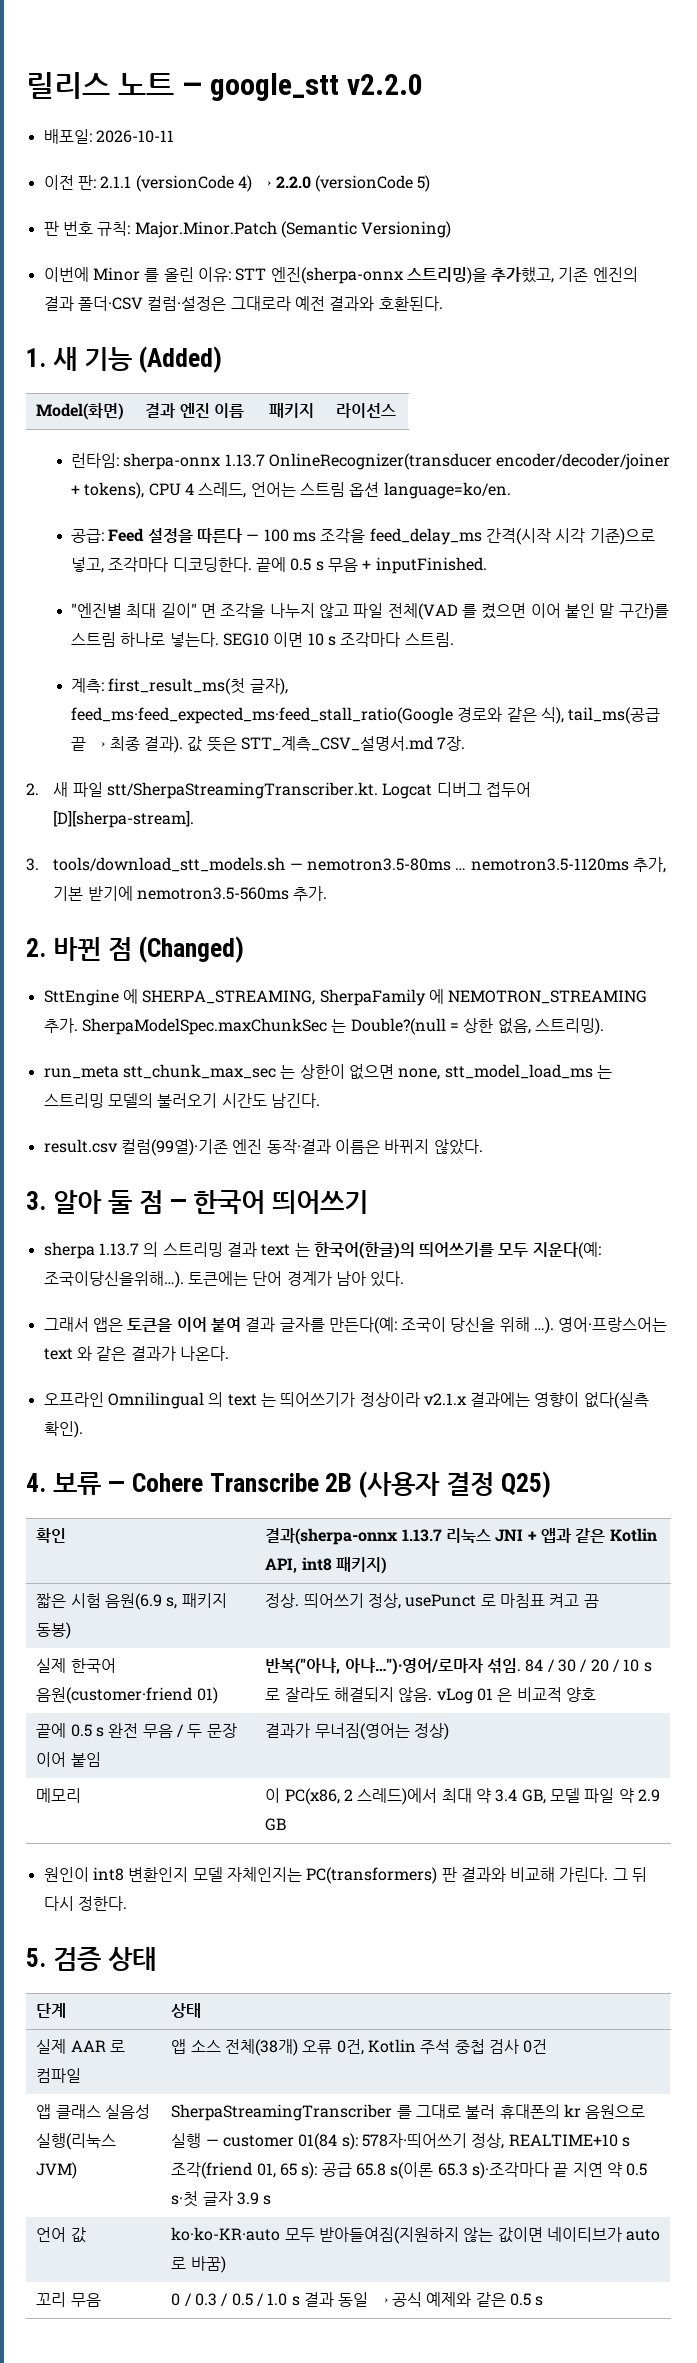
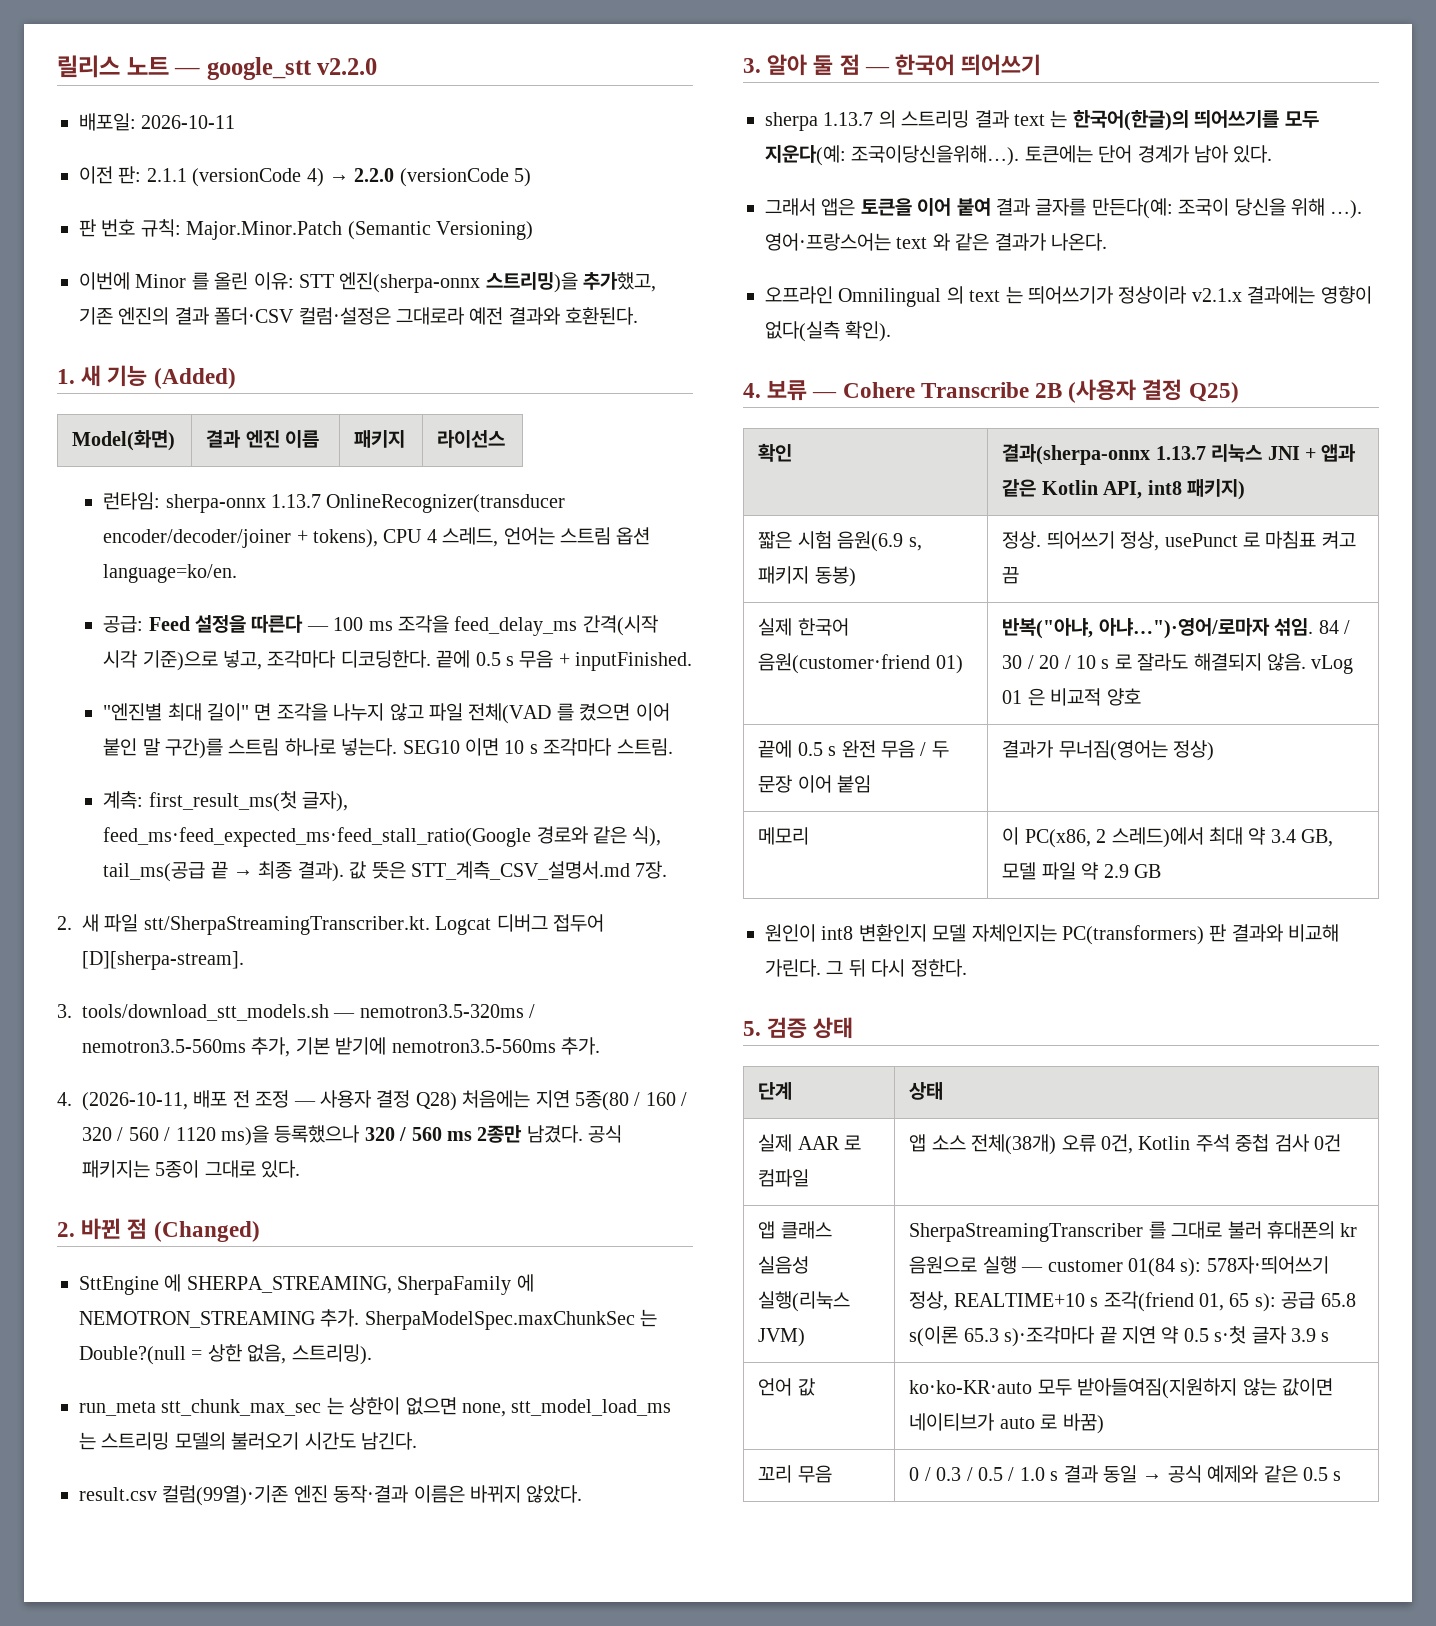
- 3. tools/download_stt_models.sh — nemotron3.5-80ms … nemotron3.5-1120ms 추가, 기본 받기에 nemotron3.5-560ms 추가.
+ 3. tools/download_stt_models.sh — nemotron3.5-320ms / nemotron3.5-560ms 추가, 기본 받기에 nemotron3.5-560ms 추가.
+ 4. (2026-10-11, 배포 전 조정 — 사용자 결정 Q28) 처음에는 지연 5종(80 / 160 / 320 / 560 / 1120 ms)을 등록했으나 320 / 560 ms 2종만 남겼다. 공식 패키지는 5종이 그대로 있다.

